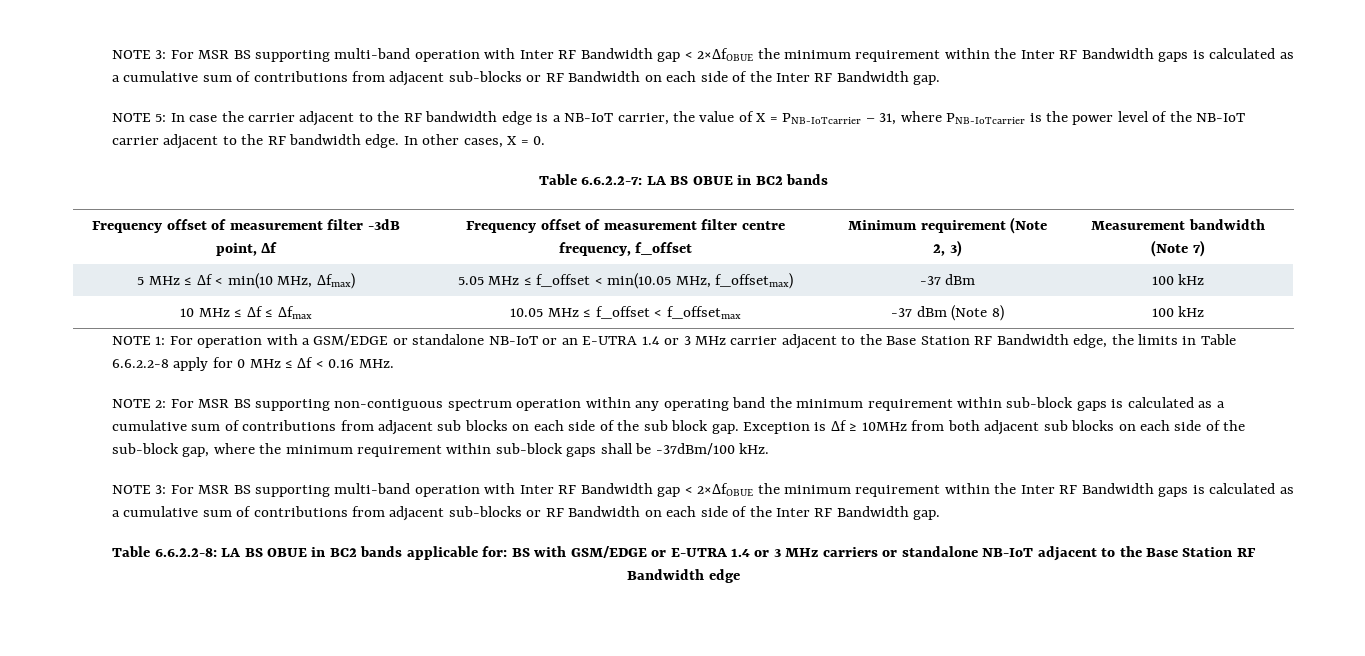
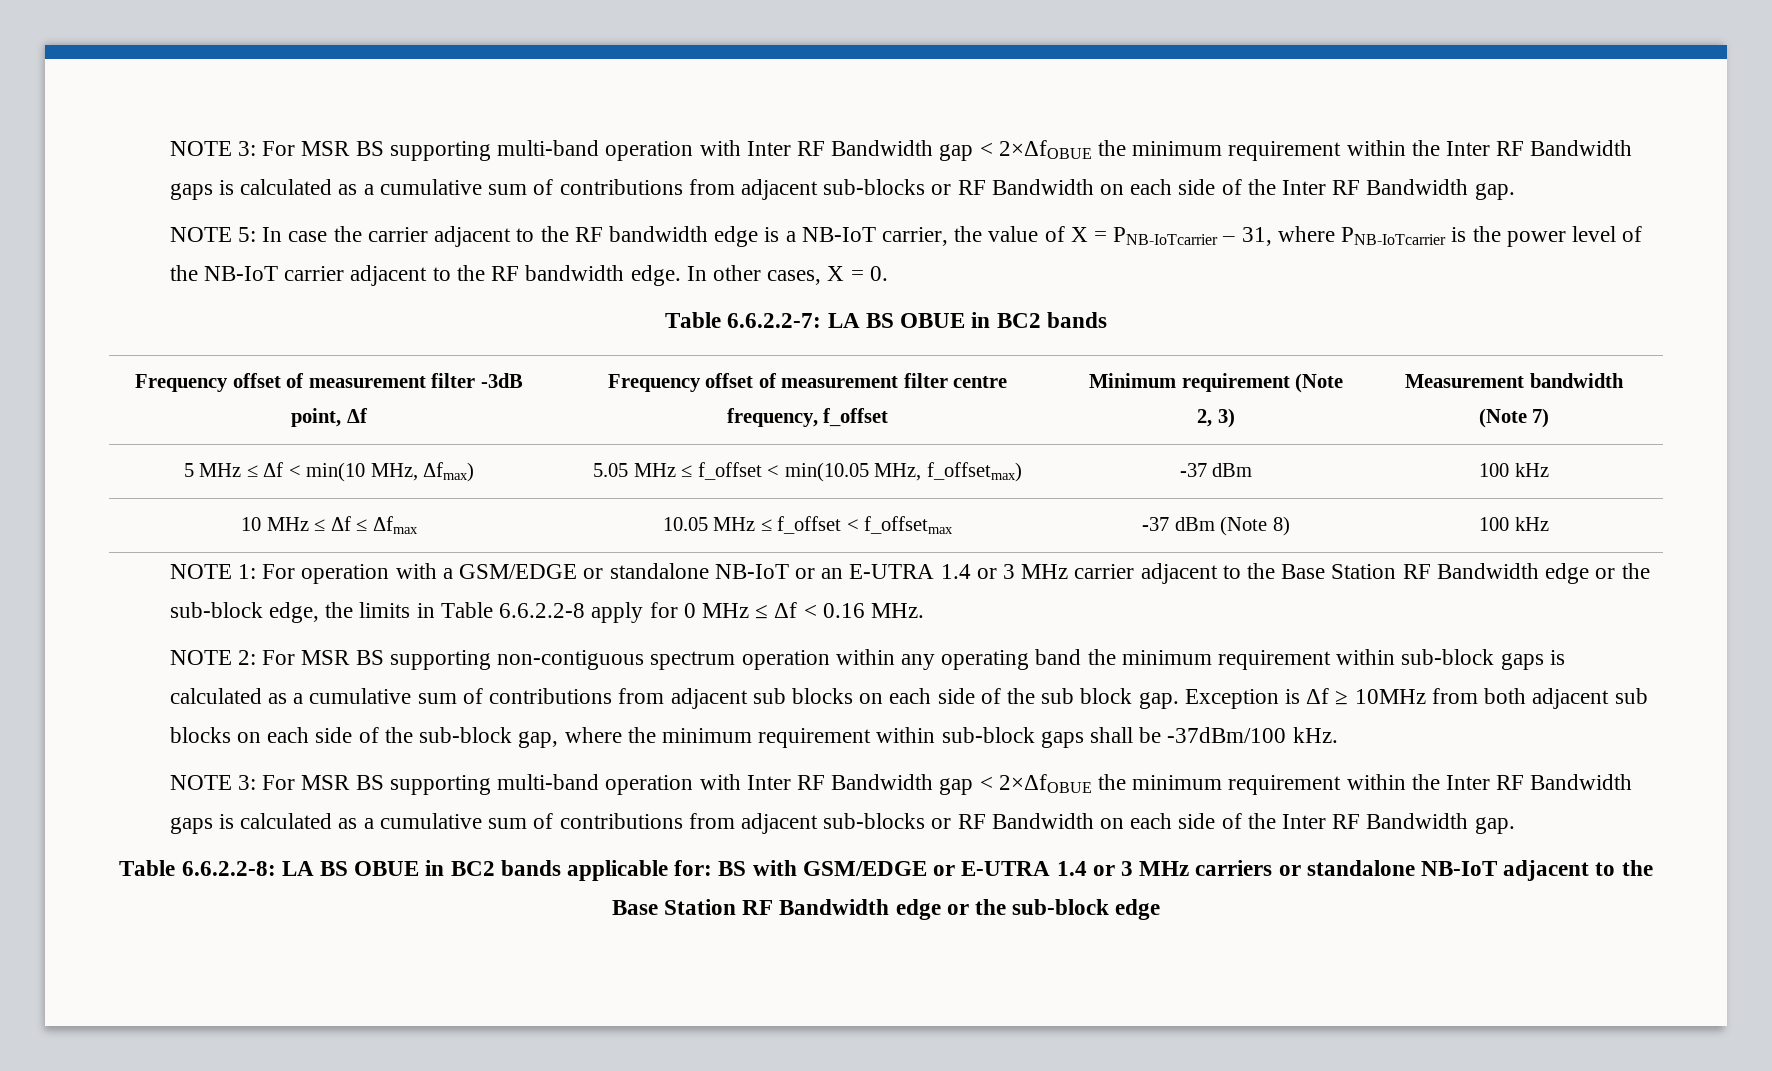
- NOTE 1: For operation with a GSM/EDGE or standalone NB-IoT or an E-UTRA 1.4 or 3 MHz carrier adjacent to the Base Station RF Bandwidth edge, the limits in Table 6.6.2.2-8 apply for 0 MHz ≤ Δf < 0.16 MHz.
+ NOTE 1: For operation with a GSM/EDGE or standalone NB-IoT or an E-UTRA 1.4 or 3 MHz carrier adjacent to the Base Station RF Bandwidth edge or the sub-block edge, the limits in Table 6.6.2.2-8 apply for 0 MHz ≤ Δf < 0.16 MHz.
- Table 6.6.2.2-8: LA BS OBUE in BC2 bands applicable for: BS with GSM/EDGE or E-UTRA 1.4 or 3 MHz carriers or standalone NB-IoT adjacent to the Base Station RF Bandwidth edge
+ Table 6.6.2.2-8: LA BS OBUE in BC2 bands applicable for: BS with GSM/EDGE or E-UTRA 1.4 or 3 MHz carriers or standalone NB-IoT adjacent to the Base Station RF Bandwidth edge or the sub-block edge

